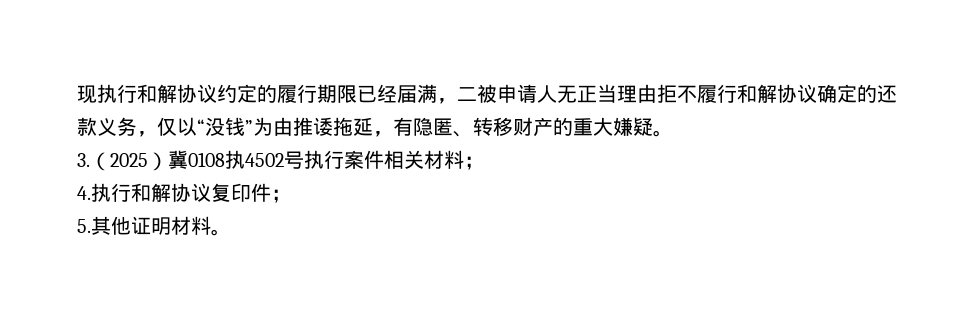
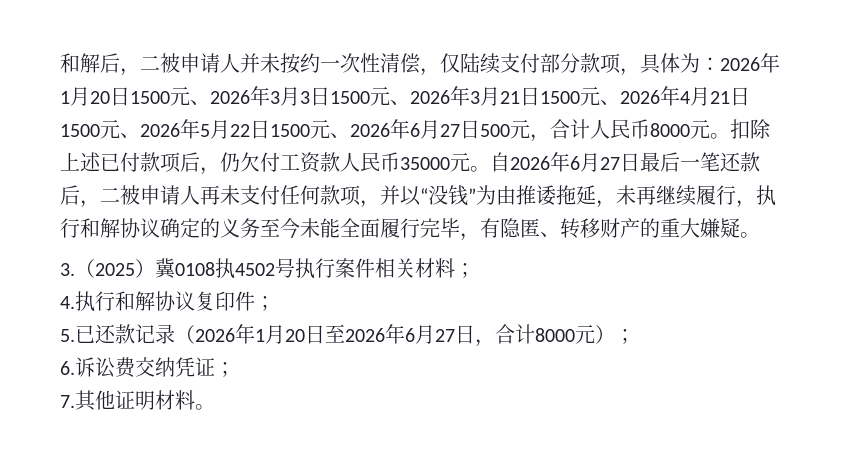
- 现执行和解协议约定的履行期限已经届满，二被申请人无正当理由拒不履行和解协议确定的还款义务，仅以“没钱”为由推诿拖延，有隐匿、转移财产的重大嫌疑。
+ 和解后，二被申请人并未按约一次性清偿，仅陆续支付部分款项，具体为：2026年1月20日1500元、2026年3月3日1500元、2026年3月21日1500元、2026年4月21日1500元、2026年5月22日1500元、2026年6月27日500元，合计人民币8000元。扣除上述已付款项后，仍欠付工资款人民币35000元。自2026年6月27日最后一笔还款后，二被申请人再未支付任何款项，并以“没钱”为由推诿拖延，未再继续履行，执行和解协议确定的义务至今未能全面履行完毕，有隐匿、转移财产的重大嫌疑。
- 5.其他证明材料。
+ 5.已还款记录（2026年1月20日至2026年6月27日，合计8000元）；
+ 6.诉讼费交纳凭证；
+ 7.其他证明材料。

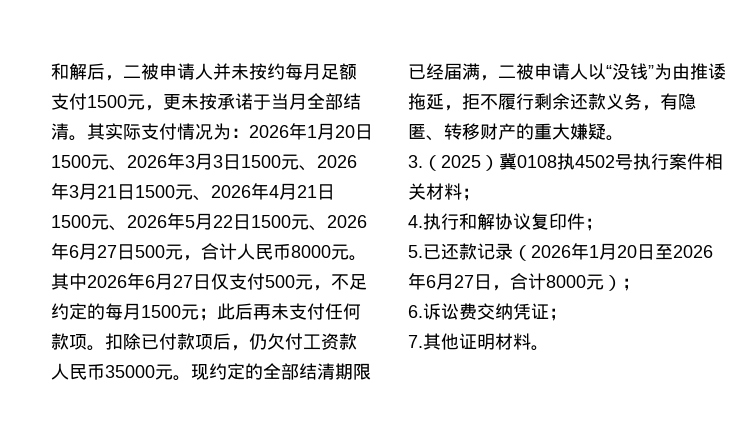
- 和解后，二被申请人并未按约一次性清偿，仅陆续支付部分款项，具体为：2026年1月20日1500元、2026年3月3日1500元、2026年3月21日1500元、2026年4月21日1500元、2026年5月22日1500元、2026年6月27日500元，合计人民币8000元。
+ 和解后，二被申请人并未按约每月足额支付1500元，更未按承诺于当月全部结清。其实际支付情况为：2026年1月20日1500元、2026年3月3日1500元、2026年3月21日1500元、2026年4月21日1500元、2026年5月22日1500元、2026年6月27日500元，合计人民币8000元。
- 扣除上述已付款项后，仍欠付工资款人民币35000元。
+ 其中2026年6月27日仅支付500元，不足约定的每月1500元；此后再未支付任何款项。扣除已付款项后，仍欠付工资款人民币35000元。
- 自2026年6月27日最后一笔还款后，二被申请人再未支付任何款项，并以“没钱”为由推诿拖延，未再继续履行，执行和解协议确定的义务至今未能全面履行完毕，有隐匿、转移财产的重大嫌疑。
+ 现约定的全部结清期限已经届满，二被申请人以“没钱”为由推诿拖延，拒不履行剩余还款义务，有隐匿、转移财产的重大嫌疑。

